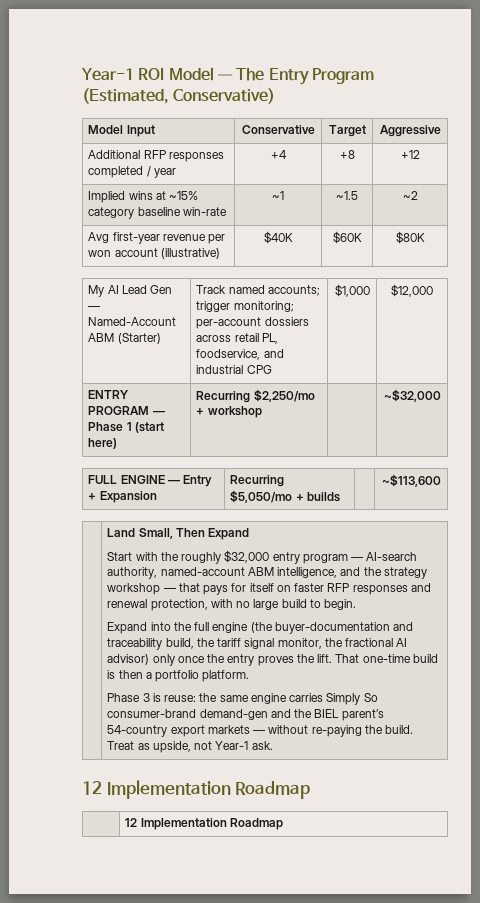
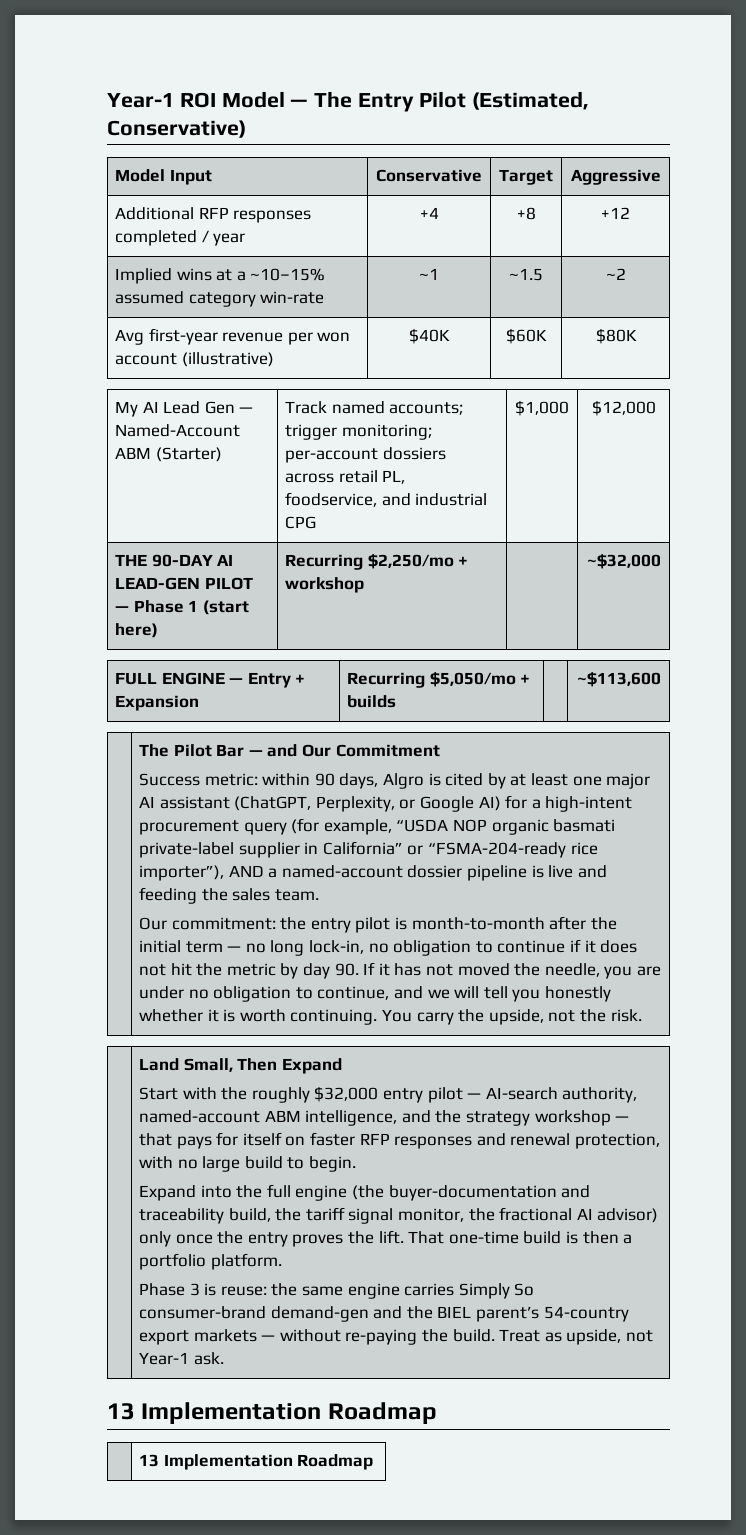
- Year-1 ROI Model — The Entry Program (Estimated, Conservative)
+ Year-1 ROI Model — The Entry Pilot (Estimated, Conservative)
- Implied wins at ~15% category baseline win-rate | ~1 | ~1.5 | ~2
+ Implied wins at a ~10–15% assumed category win-rate | ~1 | ~1.5 | ~2
- ENTRY PROGRAM — Phase 1 (start here) | Recurring $2,250/mo + workshop | | ~$32,000
+ THE 90-DAY AI LEAD-GEN PILOT — Phase 1 (start here) | Recurring $2,250/mo + workshop | | ~$32,000
+ The Pilot Bar — and Our Commitment
+ Success metric: within 90 days, Algro is cited by at least one major AI assistant (ChatGPT, Perplexity, or Google AI) for a high-intent procurement query (for example, “USDA NOP organic basmati private-label supplier in California” or “FSMA-204-ready rice importer”), AND a named-account dossier pipeline is live and feeding the sales team.
+ Our commitment: the entry pilot is month-to-month after the initial term — no long lock-in, no obligation to continue if it does not hit the metric by day 90. If it has not moved the needle, you are under no obligation to continue, and we will tell you honestly whether it is worth continuing. You carry the upside, not the risk.
- Start with the roughly $32,000 entry program — AI-search authority, named-account ABM intelligence, and the strategy workshop — that pays for itself on faster RFP responses and renewal protection, with no large build to begin.
+ Start with the roughly $32,000 entry pilot — AI-search authority, named-account ABM intelligence, and the strategy workshop — that pays for itself on faster RFP responses and renewal protection, with no large build to begin.
  Treat as upside, not Year-1 ask.
- 12 Implementation Roadmap
+ 13 Implementation Roadmap
- | 12 Implementation Roadmap
+ | 13 Implementation Roadmap

